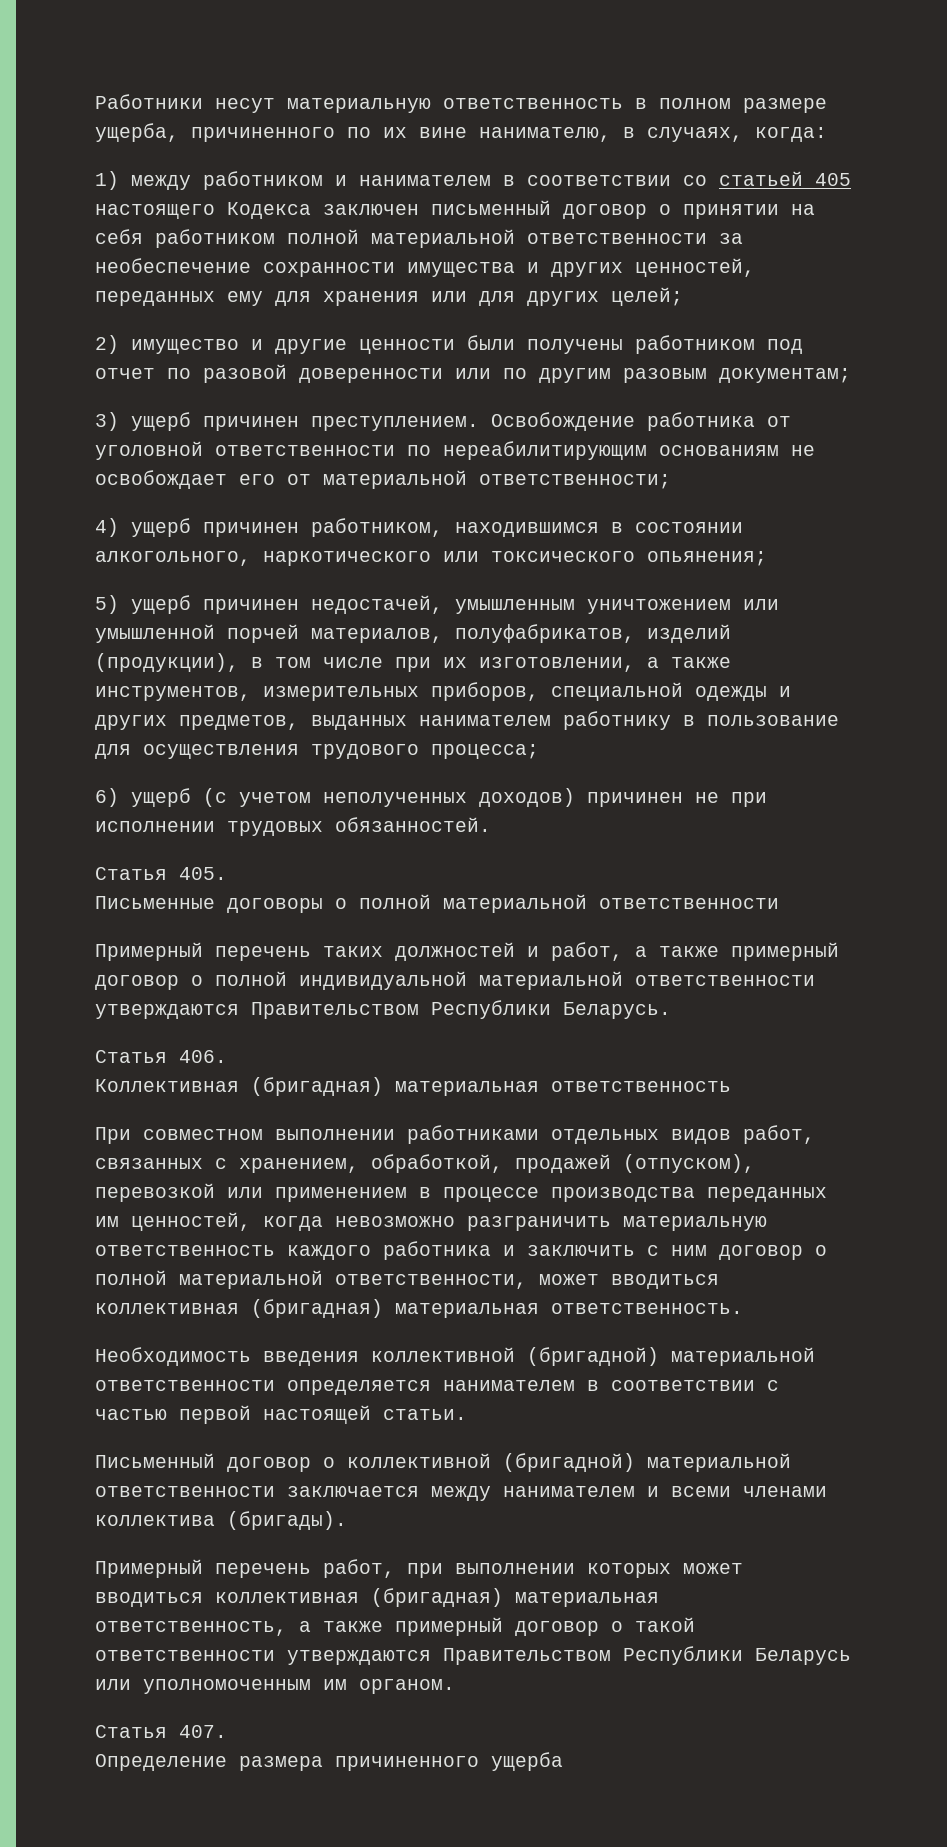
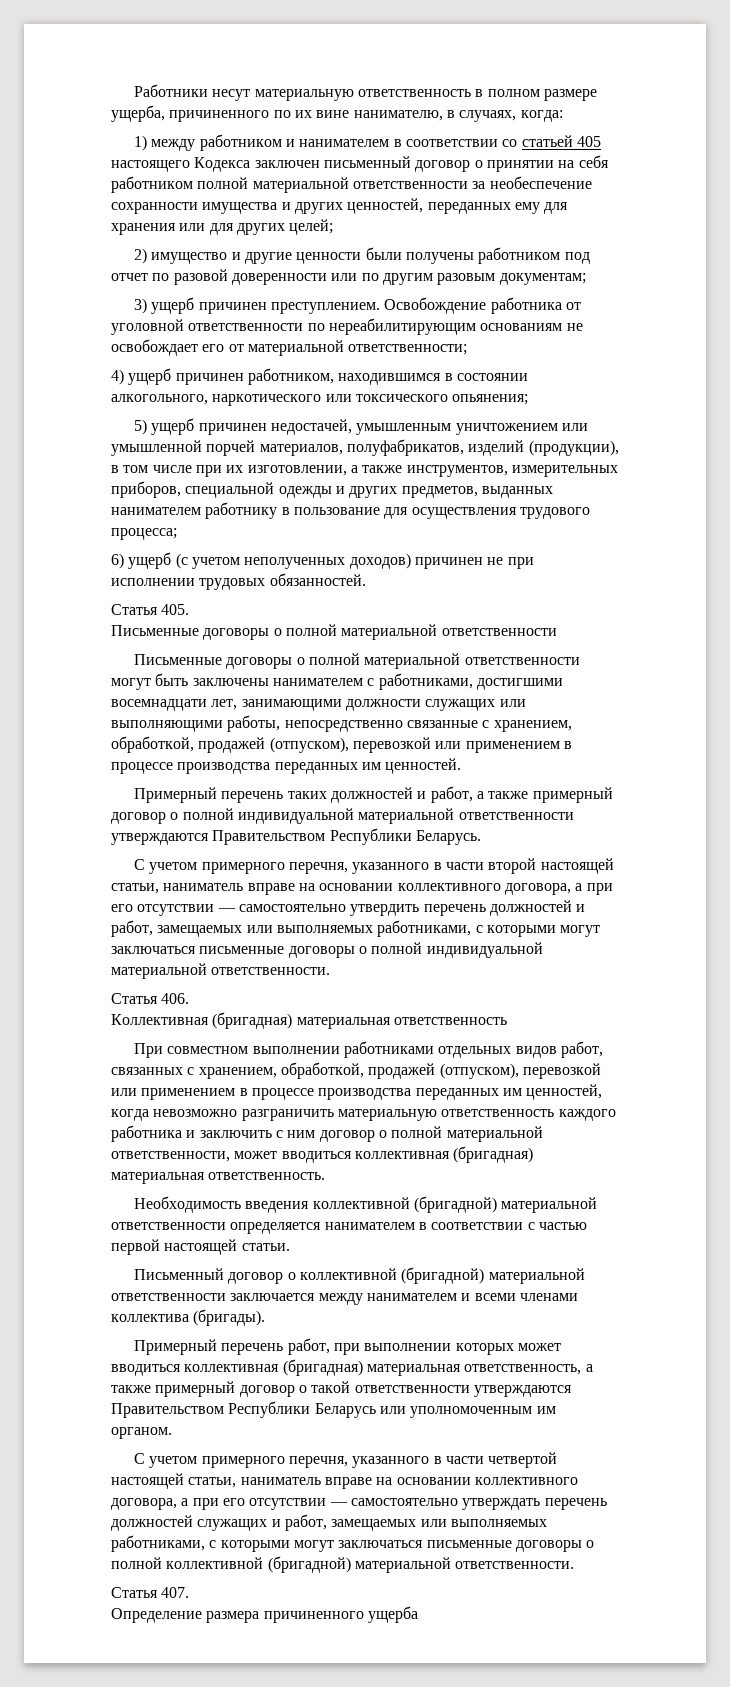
+ Письменные договоры о полной материальной ответственности могут быть заключены нанимателем с работниками, достигшими восемнадцати лет, занимающими должности служащих или выполняющими работы, непосредственно связанные с хранением, обработкой, продажей (отпуском), перевозкой или применением в процессе производства переданных им ценностей.
+ С учетом примерного перечня, указанного в части второй настоящей статьи, наниматель вправе на основании коллективного договора, а при его отсутствии — самостоятельно утвердить перечень должностей и работ, замещаемых или выполняемых работниками, с которыми могут заключаться письменные договоры о полной индивидуальной материальной ответственности.
+ С учетом примерного перечня, указанного в части четвертой настоящей статьи, наниматель вправе на основании коллективного договора, а при его отсутствии — самостоятельно утверждать перечень должностей служащих и работ, замещаемых или выполняемых работниками, с которыми могут заключаться письменные договоры о полной коллективной (бригадной) материальной ответственности.

